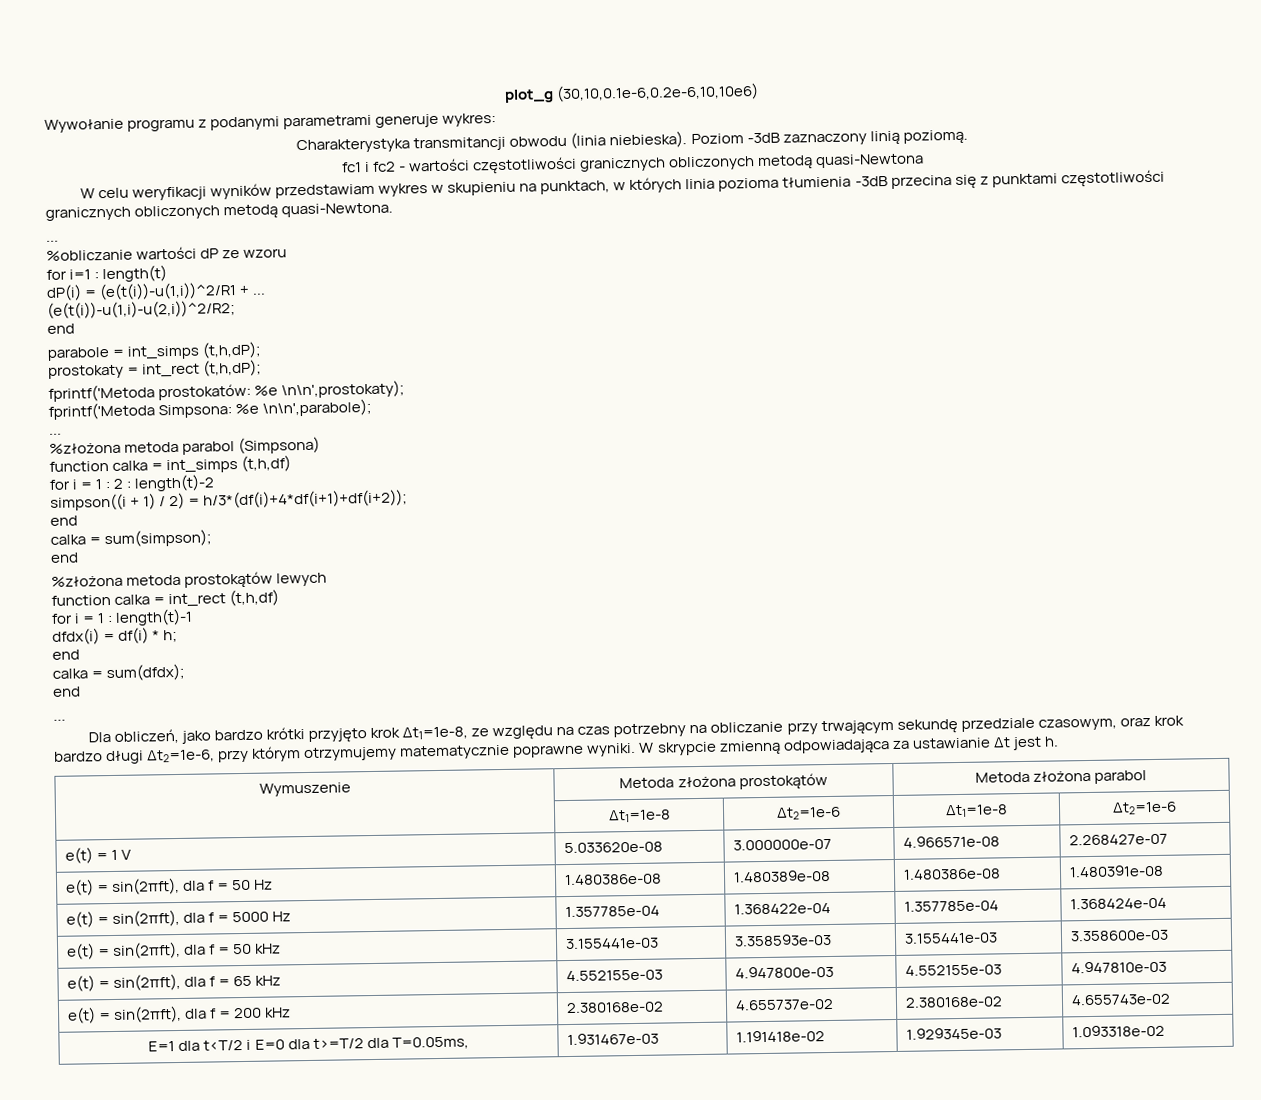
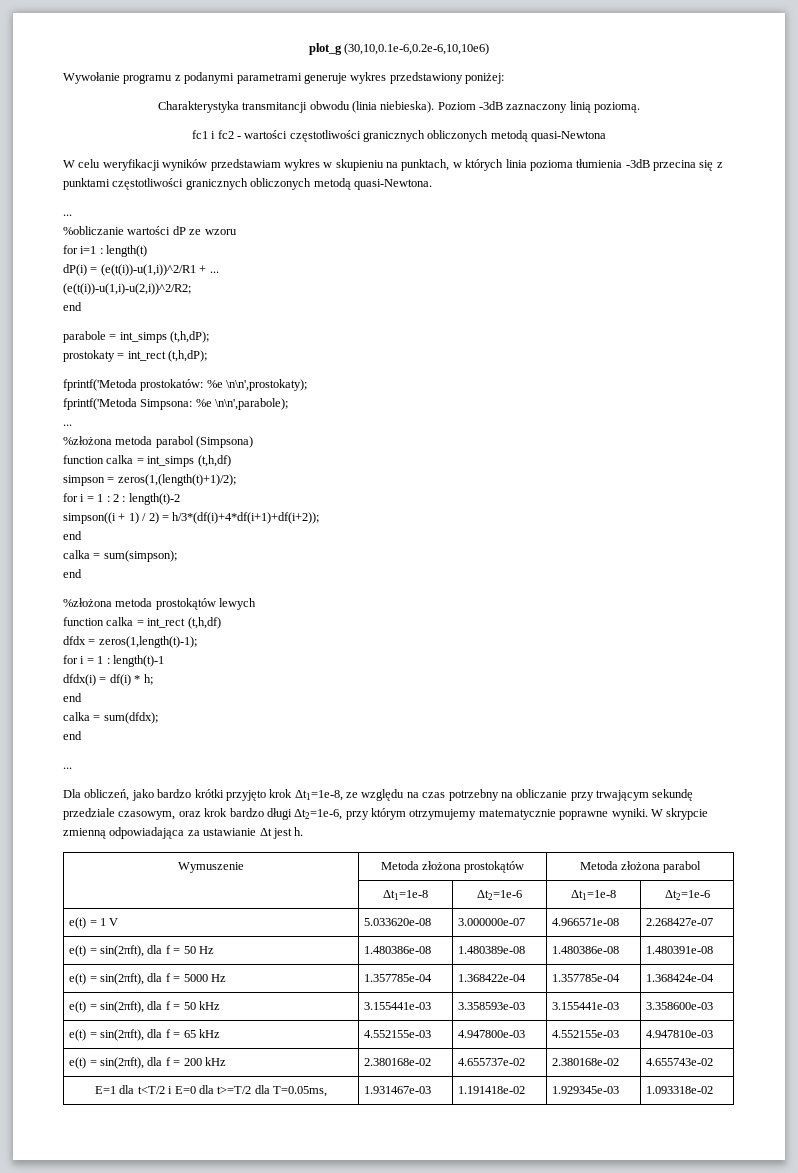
- Wywołanie programu z podanymi parametrami generuje wykres:
+ Wywołanie programu z podanymi parametrami generuje wykres przedstawiony poniżej:
+ simpson = zeros(1,(length(t)+1)/2);
+ dfdx = zeros(1,length(t)-1);

